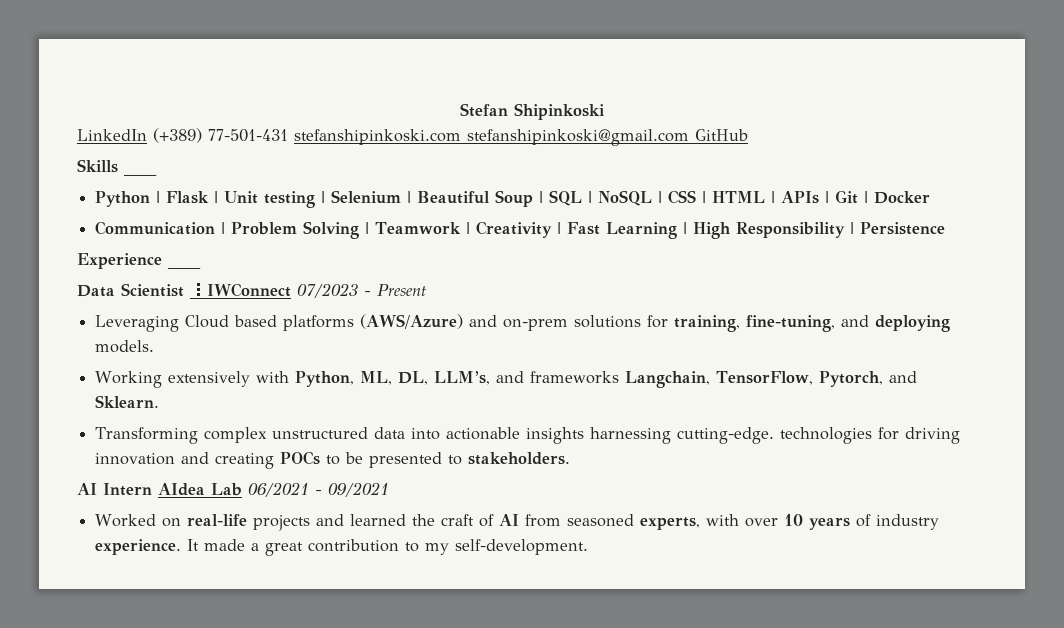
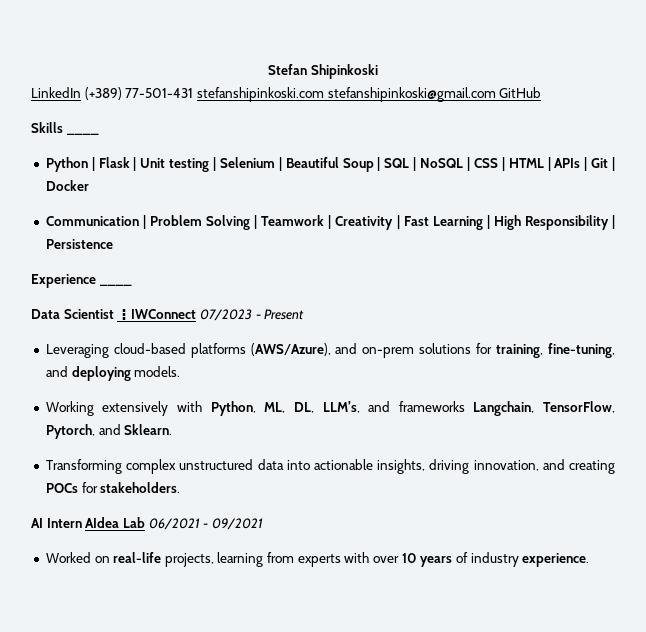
- Leveraging Cloud based platforms (AWS/Azure) and on-prem solutions for training, fine-tuning, and deploying models.
+ Leveraging cloud-based platforms (AWS/Azure), and on-prem solutions for training, fine-tuning, and deploying models.
- Transforming complex unstructured data into actionable insights harnessing cutting-edge. technologies for driving innovation and creating POCs to be presented to stakeholders.
+ Transforming complex unstructured data into actionable insights, driving innovation, and creating POCs for stakeholders.
- Worked on real-life projects and learned the craft of AI from seasoned experts, with over 10 years of industry experience. It made a great contribution to my self-development.
+ Worked on real-life projects, learning from experts with over 10 years of industry experience.

